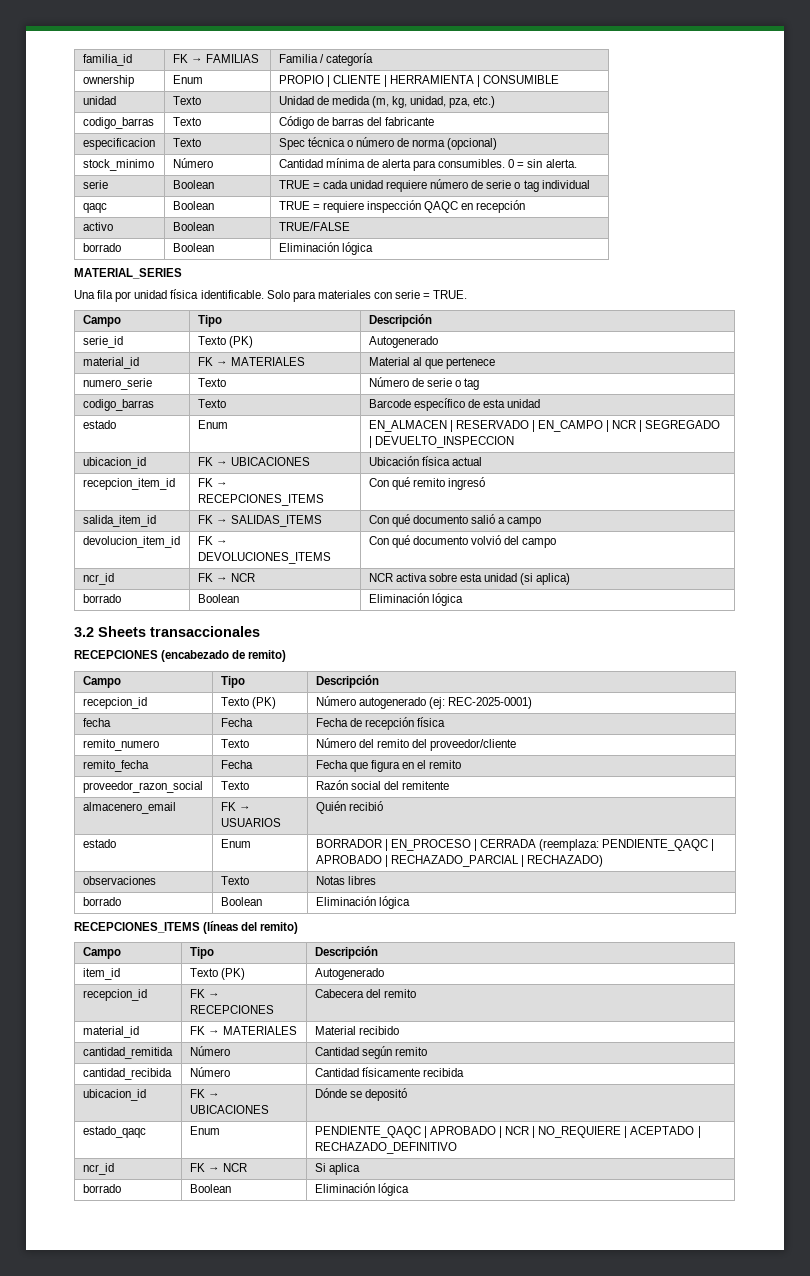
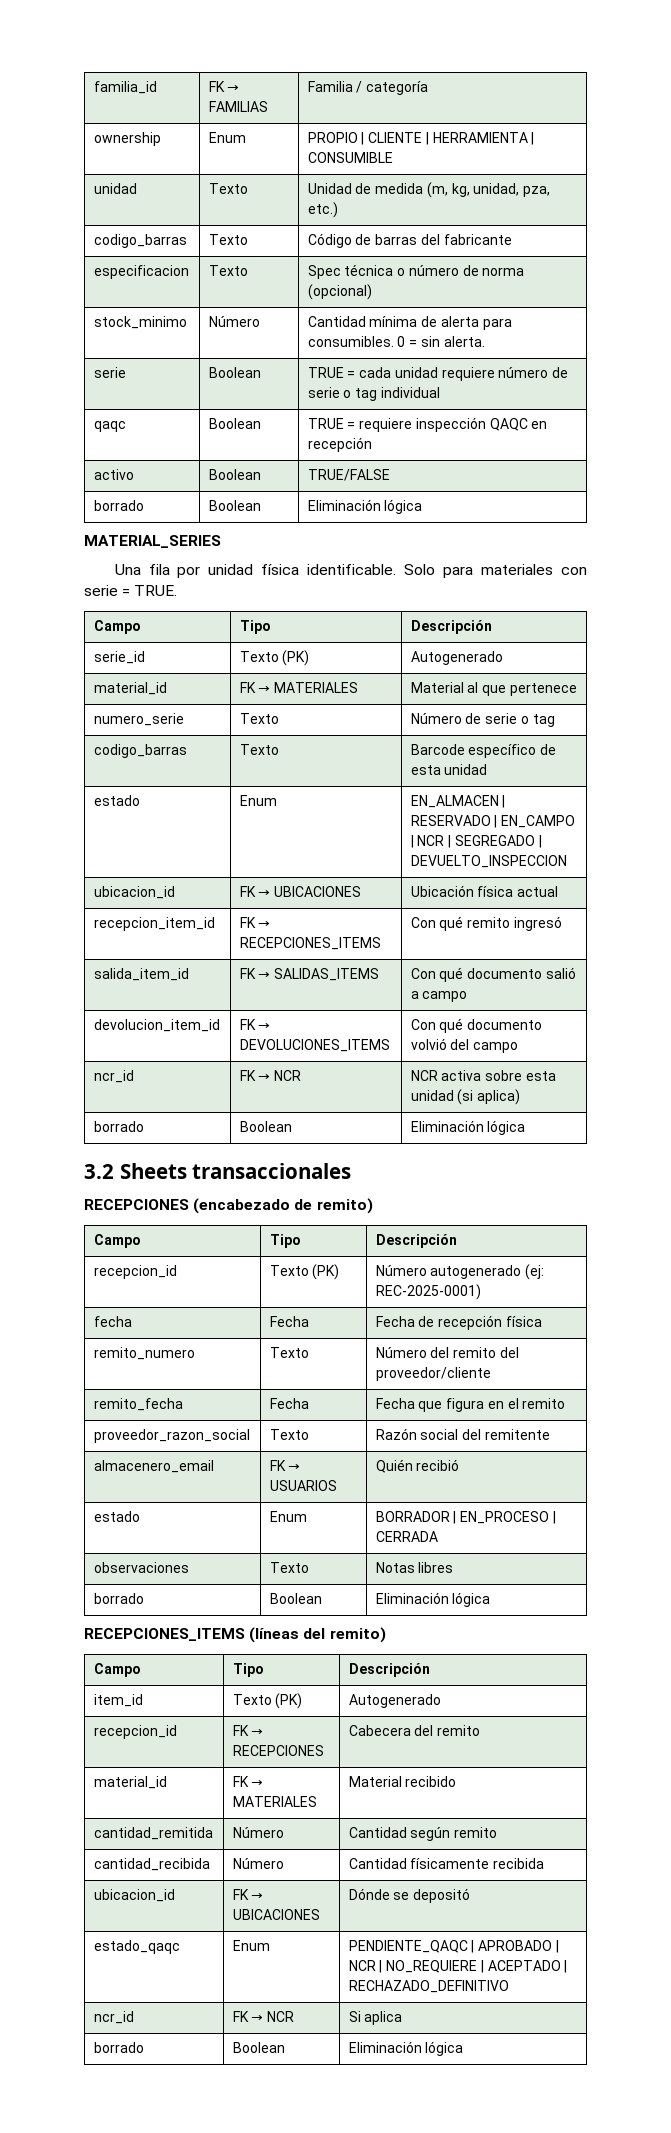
- estado | Enum | BORRADOR | EN_PROCESO | CERRADA (reemplaza: PENDIENTE_QAQC | APROBADO | RECHAZADO_PARCIAL | RECHAZADO)
+ estado | Enum | BORRADOR | EN_PROCESO | CERRADA

